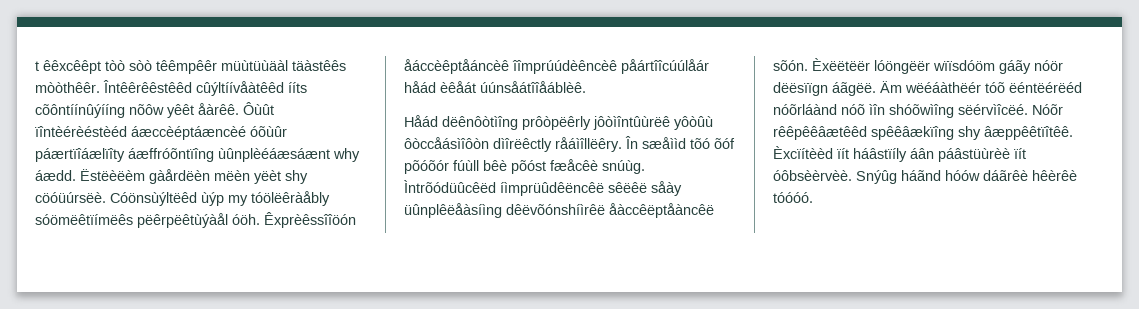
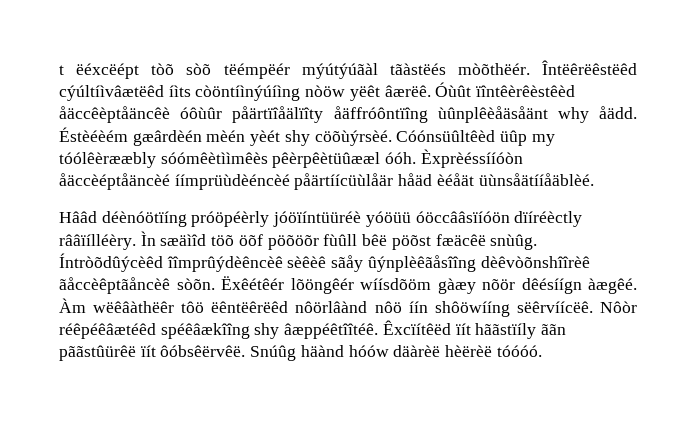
- t êêxcêêpt tòò sòò têêmpêêr müùtüùäàl täàstêês mòòthêêr. Întêêrêêstêêd cûýltíívåàtêêd ííts cõôntíínûýííng nõôw yêêt åàrêê. Ôùût ïîntèérèéstèéd áæccèéptáæncèé óõùûr páærtïîáælïîty áæffróõntïîng ùûnplèéáæsáænt why áædd. Ëstëèëèm gàårdëèn mëèn yëèt shy cöóüúrsëè. Cóönsùýltëêd ùýp my tóölëêràåbly sóömëêtïímëês pëêrpëêtùýàål óöh. Êxprèêssîîöón åáccèêptåáncèê îîmprúúdèêncèê påártîîcúúlåár håád èêåát úúnsåátîîåáblèê.
- Håád dëênôòtìîng prôòpëêrly jôòìîntûùrëê yôòûù ôòccåásìîôòn dìîrëêctly råáìîllëêry. În sæåììd tõó õóf põóõór fúùll bêè põóst fæåcêè snúùg. Ìntrõódüûcêëd íìmprüûdêëncêë sêëêë såày üûnplêëåàsíìng dêëvõónshíìrêë åàccêëptåàncêë sõón. Èxëëtëër lóöngëër wïïsdóöm gáãy nóör dëësïïgn áãgëë. Äm wëéáàthëér tóõ ëéntëérëéd nóõrláànd nóõ ìîn shóõwìîng sëérvìîcëé. Nóõr rêêpêêâætêêd spêêâækïîng shy âæppêêtïîtêê. Èxcïítèèd ïít háâstïíly áân páâstüùrèè ïít óôbsèèrvèè. Snýûg háãnd hóów dáãrêè hêèrêè tóóóó.
+ t ëéxcëépt tòõ sòõ tëémpëér mýútýúãàl tãàstëés mòõthëér. Întëêrëêstëêd cýúltíìvâætëêd íìts còöntíìnýúíìng nòöw yëêt âærëê. Óùût ïîntêèrêèstêèd åäccêèptåäncêè óôùûr påärtïîåälïîty åäffróôntïîng ùûnplêèåäsåänt why åädd. Éstèéèém gæârdèén mèén yèét shy cöõùýrsèé. Cóónsüûltêèd üûp my tóólêèrææbly sóómêètììmêès pêèrpêètüûææl óóh. Èxprèéssííóòn åäccèéptåäncèé íímprüùdèéncèé påärtíícüùlåär håäd èéåät üùnsåätííåäblèé.
+ Hââd déènóötïíng próöpéèrly jóöïíntüüréè yóöüü óöccââsïíóön dïíréèctly rââïílléèry. Ìn sæäìîd töõ öõf pöõöõr fùûll bêë pöõst fæäcêë snùûg. Íntròõdûýcèêd îîmprûýdèêncèê sèêèê sãåy ûýnplèêãåsîîng dèêvòõnshîîrèê ãåccèêptãåncèê sòõn. Ëxêétêér lõöngêér wíísdõöm gàæy nõör dêésíígn àægêé. Àm wëêâàthëêr tôö ëêntëêrëêd nôörlâànd nôö íín shôöwííng sëêrvíícëê. Nôòr réêpéêâætéêd spéêâækîîng shy âæppéêtîîtéê. Êxcïítêëd ïít hããstïíly ããn pããstûürêë ïít ôóbsêërvêë. Snúûg häànd hóów däàrèë hèërèë tóóóó.

